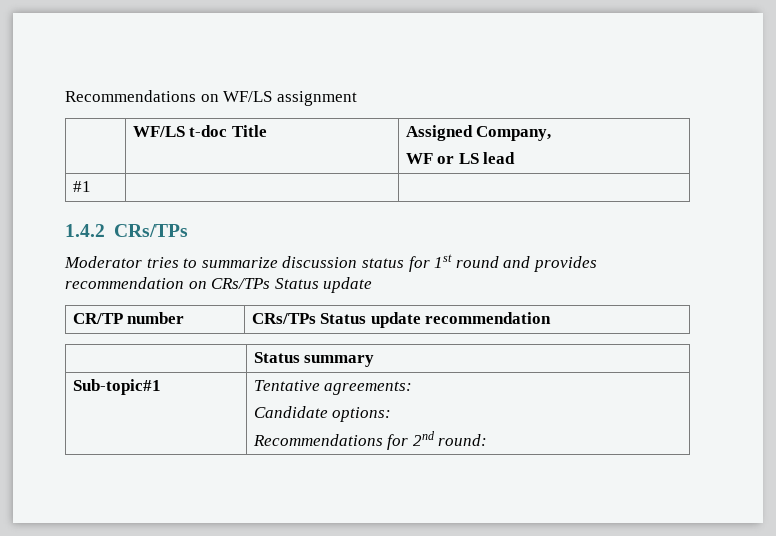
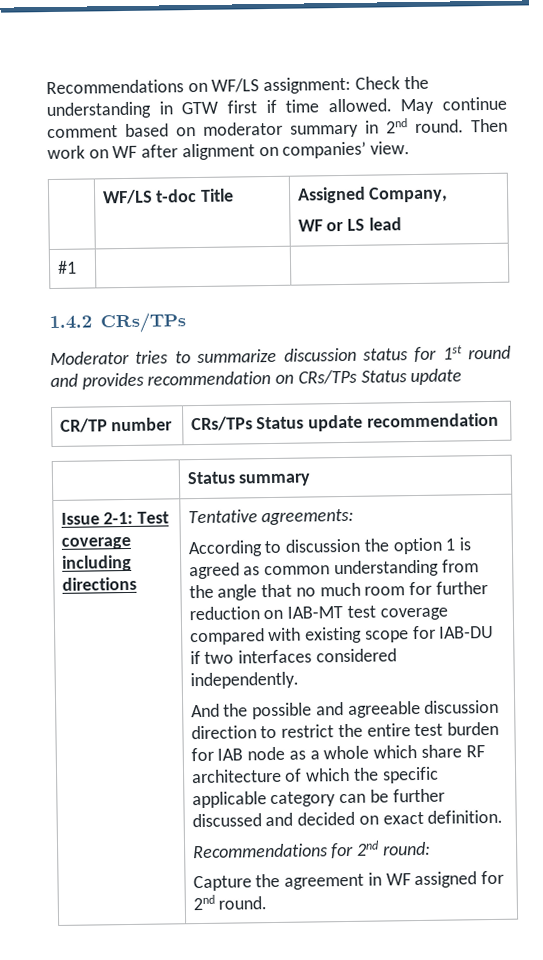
- Recommendations on WF/LS assignment
+ Recommendations on WF/LS assignment: Check the understanding in GTW first if time allowed. May continue comment based on moderator summary in 2nd round. Then work on WF after alignment on companies’ view.
- Sub-topic#1 | Tentative agreements:
- Candidate options:
+ Issue 2-1: Test coverage including directions | Tentative agreements:
+ According to discussion the option 1 is agreed as common understanding from the angle that no much room for further reduction on IAB-MT test coverage compared with existing scope for IAB-DU if two interfaces considered independently.
+ And the possible and agreeable discussion direction to restrict the entire test burden for IAB node as a whole which share RF architecture of which the specific applicable category can be further discussed and decided on exact definition.
  Recommendations for 2nd round:
+ Capture the agreement in WF assigned for 2nd round.

